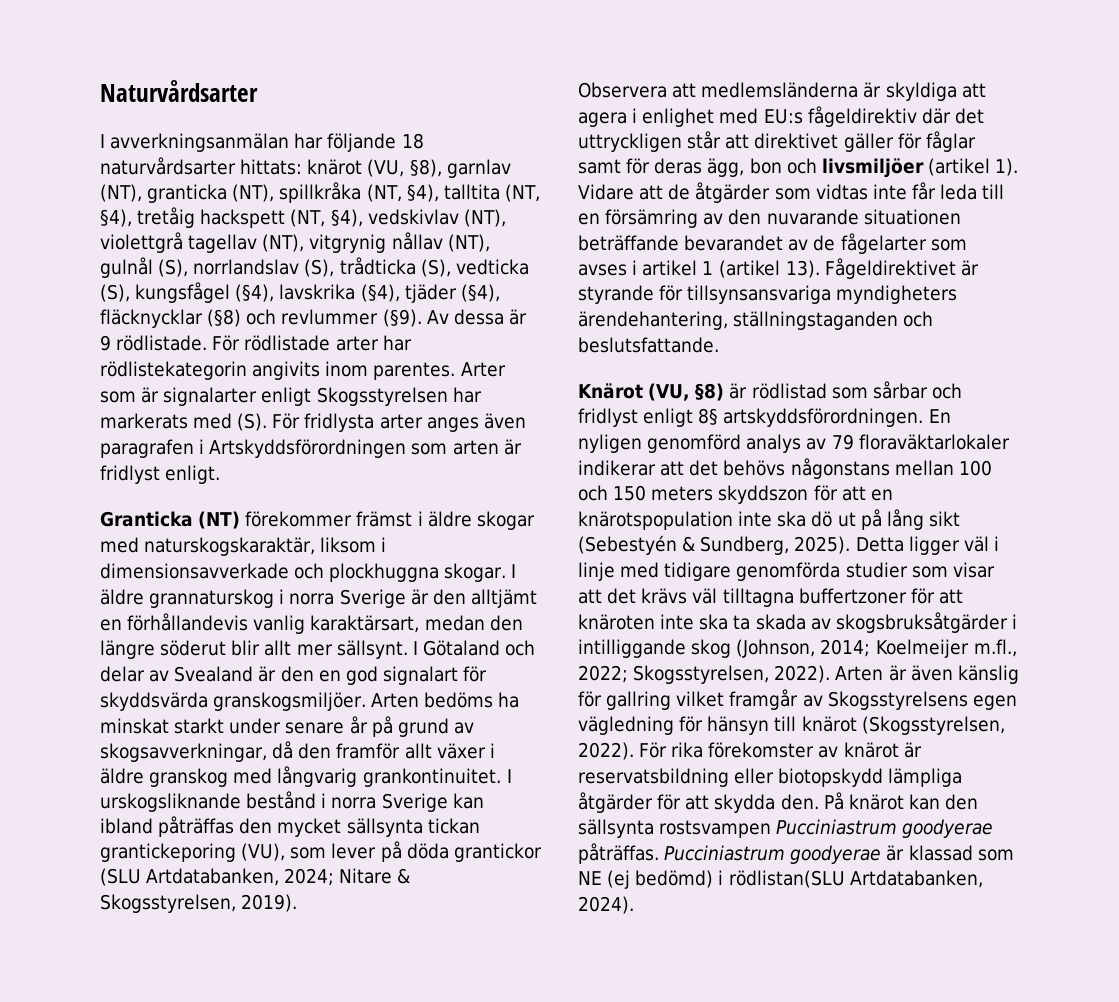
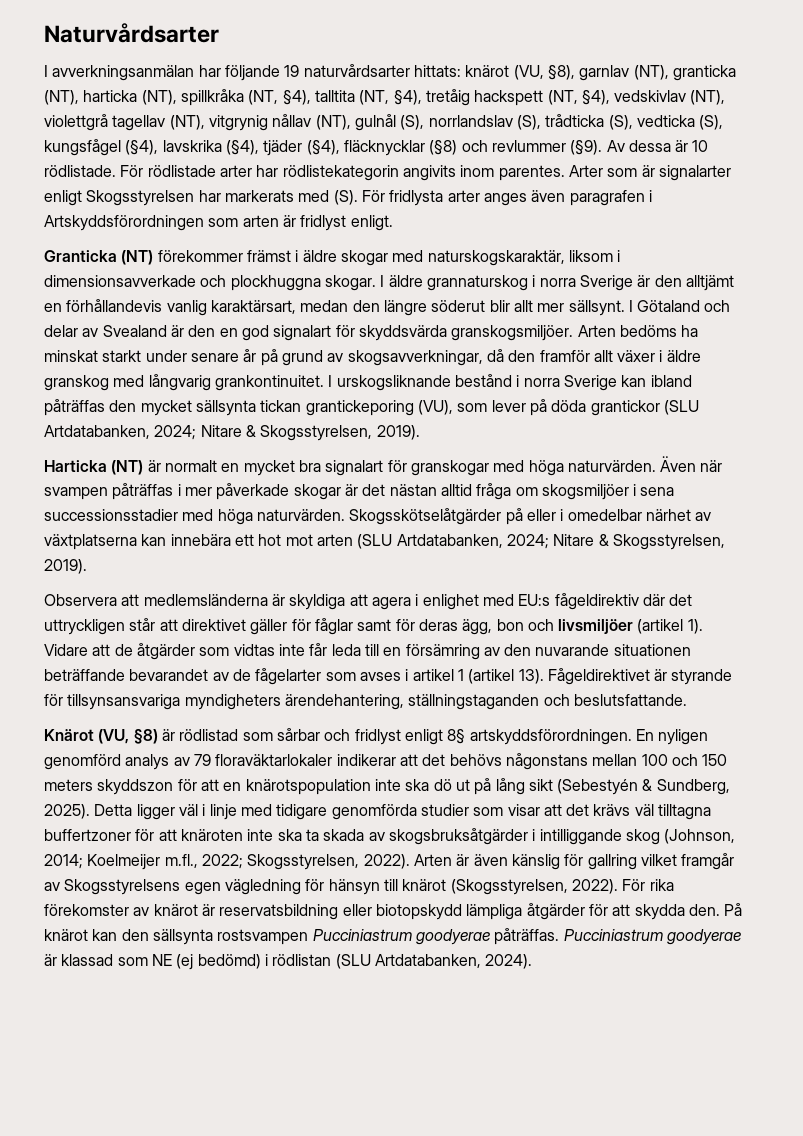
- I avverkningsanmälan har följande 18 naturvårdsarter hittats: knärot (VU, §8), garnlav (NT), granticka (NT), spillkråka (NT, §4), talltita (NT, §4), tretåig hackspett (NT, §4), vedskivlav (NT), violettgrå tagellav (NT), vitgrynig nållav (NT), gulnål (S), norrlandslav (S), trådticka (S), vedticka (S), kungsfågel (§4), lavskrika (§4), tjäder (§4), fläcknycklar (§8) och revlummer (§9).
+ I avverkningsanmälan har följande 19 naturvårdsarter hittats: knärot (VU, §8), garnlav (NT), granticka (NT), harticka (NT), spillkråka (NT, §4), talltita (NT, §4), tretåig hackspett (NT, §4), vedskivlav (NT), violettgrå tagellav (NT), vitgrynig nållav (NT), gulnål (S), norrlandslav (S), trådticka (S), vedticka (S), kungsfågel (§4), lavskrika (§4), tjäder (§4), fläcknycklar (§8) och revlummer (§9).
- Av dessa är 9 rödlistade.
+ Av dessa är 10 rödlistade.
+ Harticka (NT) är normalt en mycket bra signalart för granskogar med höga naturvärden. Även när svampen påträffas i mer påverkade skogar är det nästan alltid fråga om skogsmiljöer i sena successionsstadier med höga naturvärden. Skogsskötselåtgärder på eller i omedelbar närhet av växtplatserna kan innebära ett hot mot arten (SLU Artdatabanken, 2024; Nitare & Skogsstyrelsen, 2019).
- Pucciniastrum goodyerae är klassad som NE (ej bedömd) i rödlistan(SLU Artdatabanken, 2024).
+ Pucciniastrum goodyerae är klassad som NE (ej bedömd) i rödlistan (SLU Artdatabanken, 2024).

